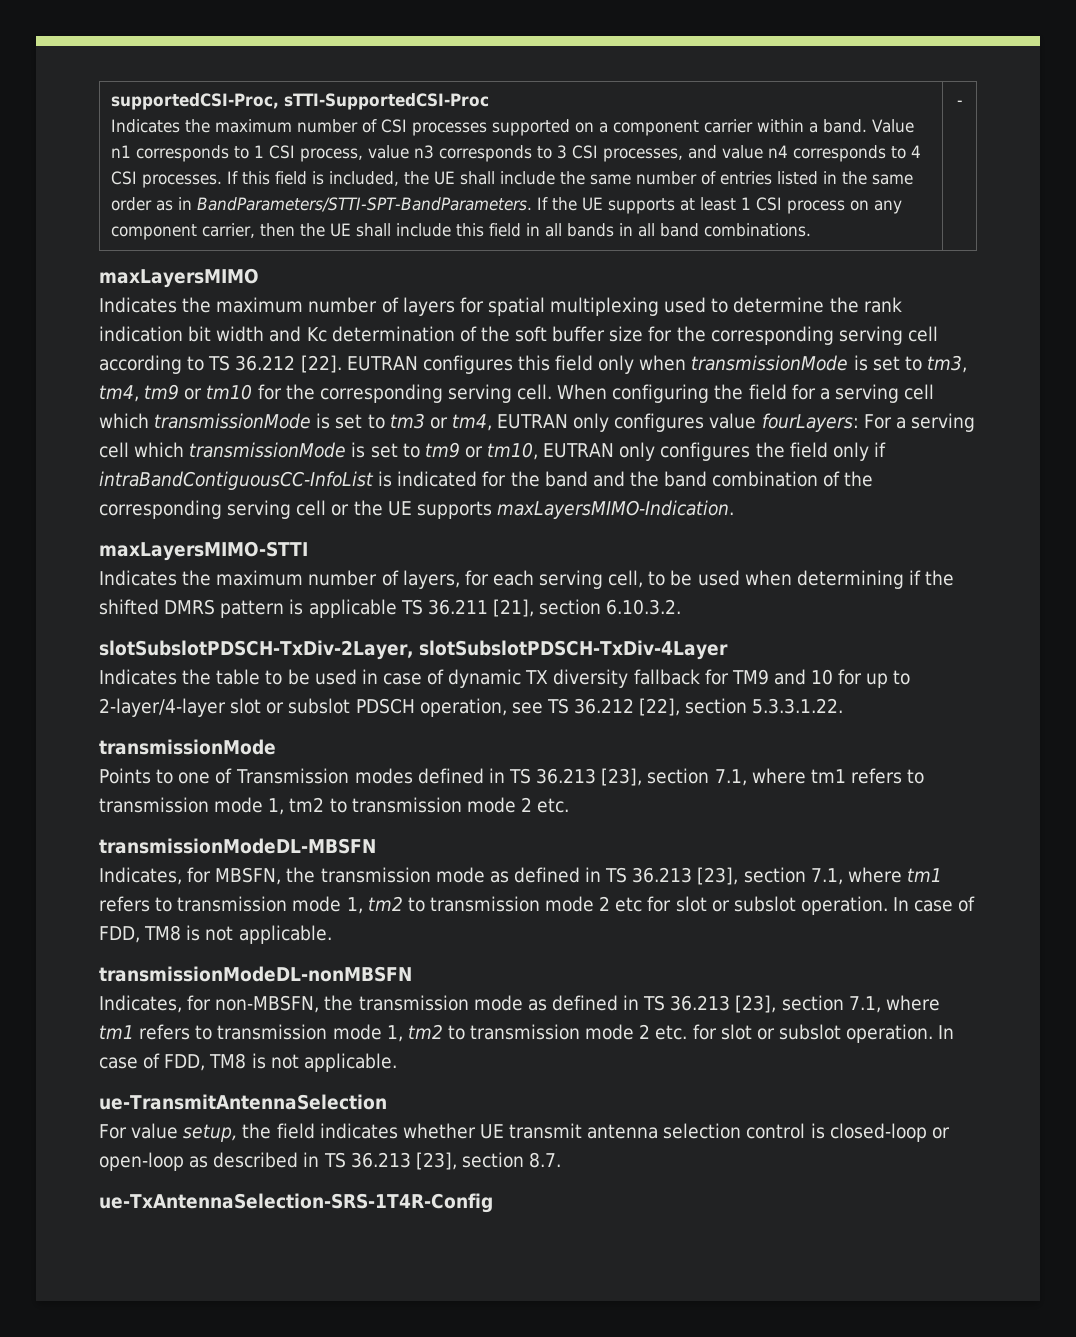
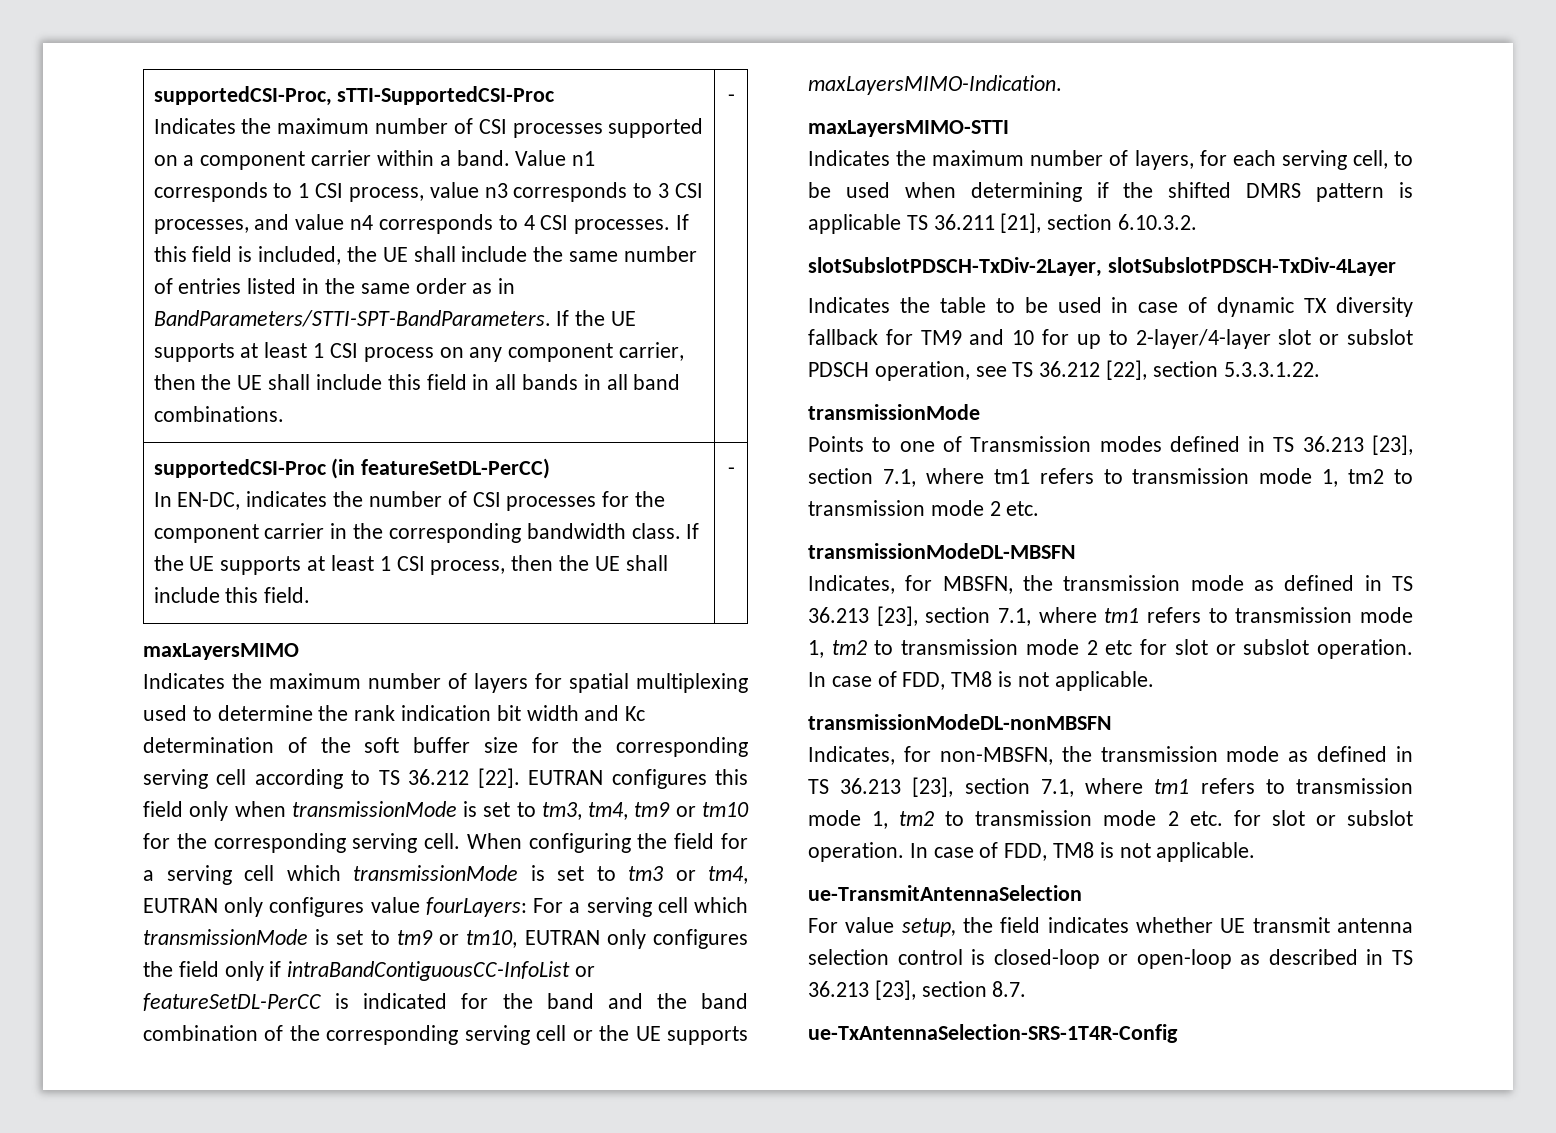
+ supportedCSI-Proc (in featureSetDL-PerCC)
+ In EN-DC, indicates the number of CSI processes for the component carrier in the corresponding bandwidth class. If the UE supports at least 1 CSI process, then the UE shall include this field. | -
- When configuring the field for a serving cell which transmissionMode is set to tm3 or tm4, EUTRAN only configures value fourLayers: For a serving cell which transmissionMode is set to tm9 or tm10, EUTRAN only configures the field only if intraBandContiguousCC-InfoList is indicated for the band and the band combination of the corresponding serving cell or the UE supports maxLayersMIMO-Indication.
+ When configuring the field for a serving cell which transmissionMode is set to tm3 or tm4, EUTRAN only configures value fourLayers: For a serving cell which transmissionMode is set to tm9 or tm10, EUTRAN only configures the field only if intraBandContiguousCC-InfoList or featureSetDL-PerCC is indicated for the band and the band combination of the corresponding serving cell or the UE supports maxLayersMIMO-Indication.

